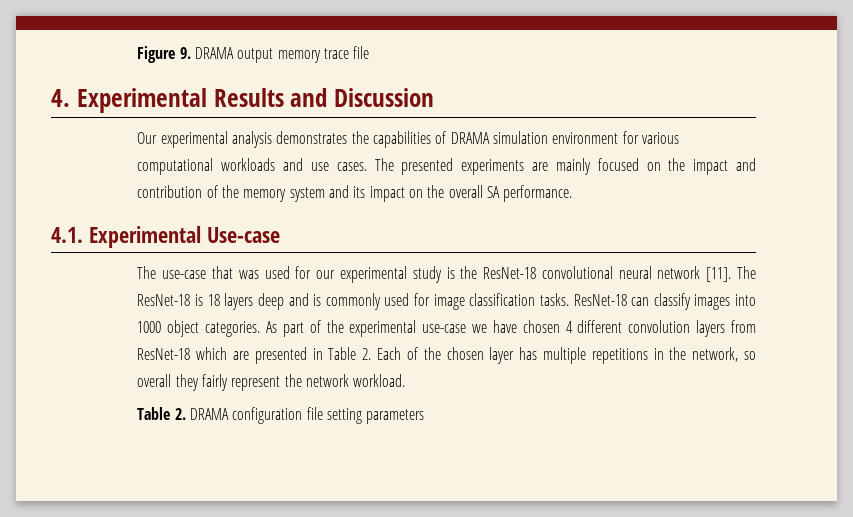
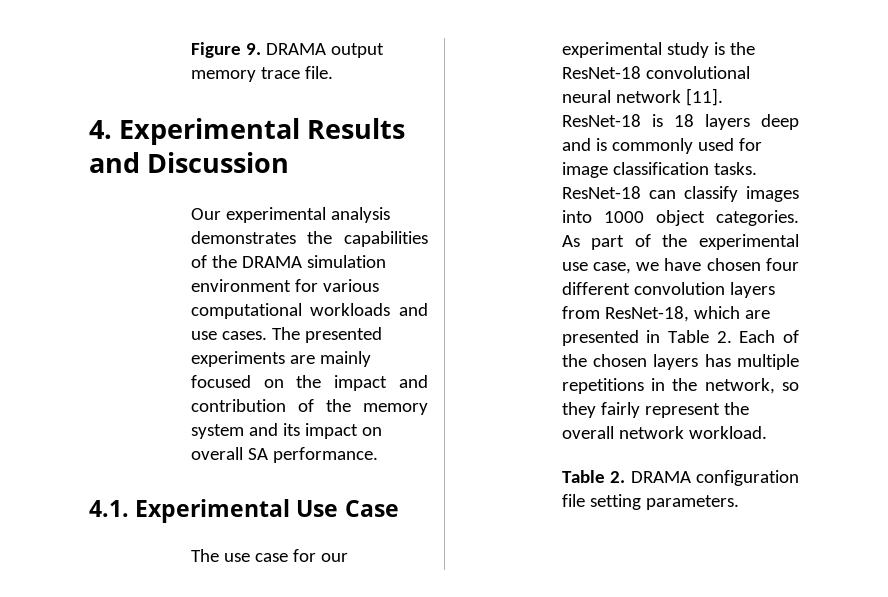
- Figure 9. DRAMA output memory trace file
+ Figure 9. DRAMA output memory trace file.
- Our experimental analysis demonstrates the capabilities of DRAMA simulation environment for various computational workloads and use cases.
+ Our experimental analysis demonstrates the capabilities of the DRAMA simulation environment for various computational workloads and use cases.
- The presented experiments are mainly focused on the impact and contribution of the memory system and its impact on the overall SA performance.
+ The presented experiments are mainly focused on the impact and contribution of the memory system and its impact on overall SA performance.
- 4.1. Experimental Use-case
- The use-case that was used for our experimental study is the ResNet-18 convolutional neural network [11].
+ 4.1. Experimental Use Case
+ The use case for our experimental study is the ResNet-18 convolutional neural network [11].
- The ResNet-18 is 18 layers deep and is commonly used for image classification tasks.
+ ResNet-18 is 18 layers deep and is commonly used for image classification tasks.
- As part of the experimental use-case we have chosen 4 different convolution layers from ResNet-18 which are presented in Table 2. Each of the chosen layer has multiple repetitions in the network, so overall they fairly represent the network workload.
+ As part of the experimental use case, we have chosen four different convolution layers from ResNet-18, which are presented in Table 2. Each of the chosen layers has multiple repetitions in the network, so they fairly represent the overall network workload.
- Table 2. DRAMA configuration file setting parameters
+ Table 2. DRAMA configuration file setting parameters.

